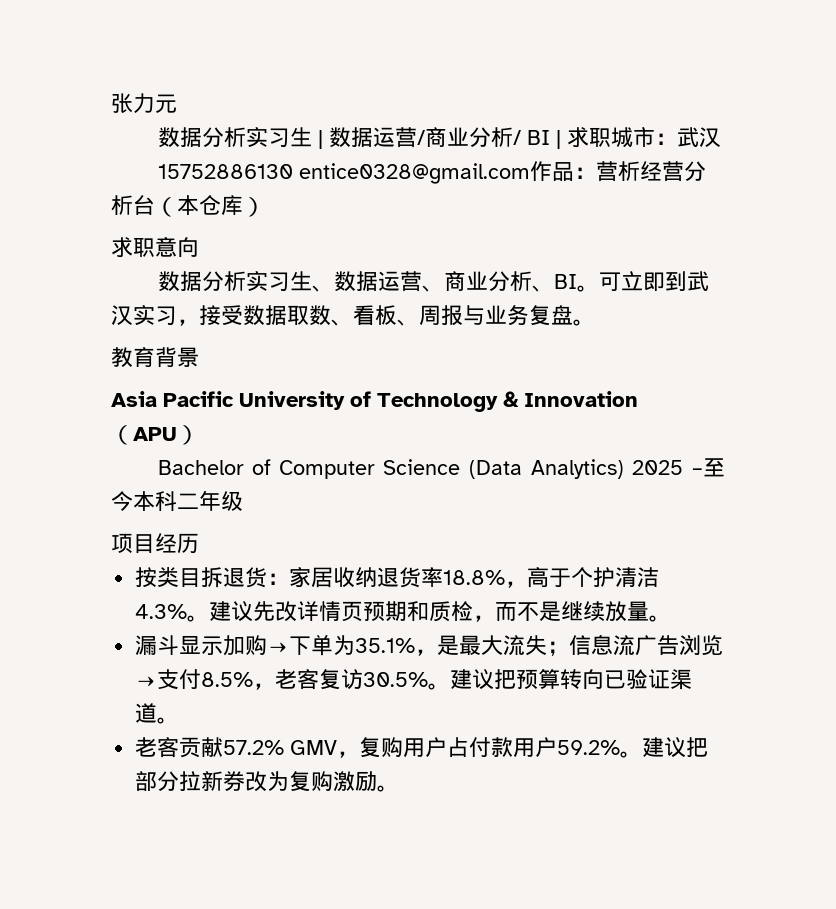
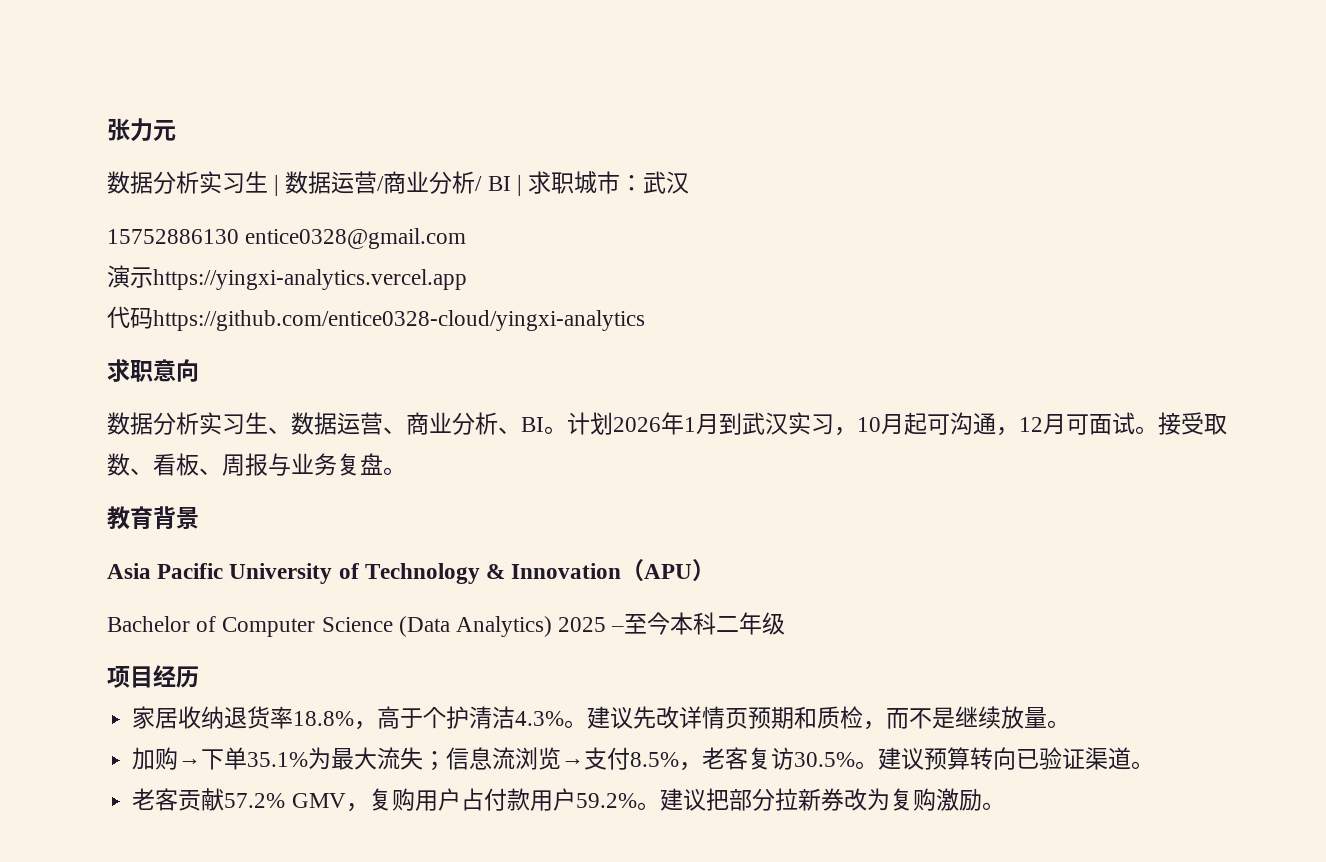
- 15752886130 entice0328@gmail.com作品：营析经营分析台（本仓库）
+ 15752886130 entice0328@gmail.com
+ 演示https://yingxi-analytics.vercel.app
+ 代码https://github.com/entice0328-cloud/yingxi-analytics
- 可立即到武汉实习，接受数据取数、看板、周报与业务复盘。
+ 计划2026年1月到武汉实习，10月起可沟通，12月可面试。接受取数、看板、周报与业务复盘。
- 按类目拆退货：家居收纳退货率18.8%，高于个护清洁4.3%。
+ 家居收纳退货率18.8%，高于个护清洁4.3%。
- 漏斗显示加购→下单为35.1%，是最大流失；信息流广告浏览→支付8.5%，老客复访30.5%。
+ 加购→下单35.1%为最大流失；信息流浏览→支付8.5%，老客复访30.5%。
- 建议把预算转向已验证渠道。
+ 建议预算转向已验证渠道。

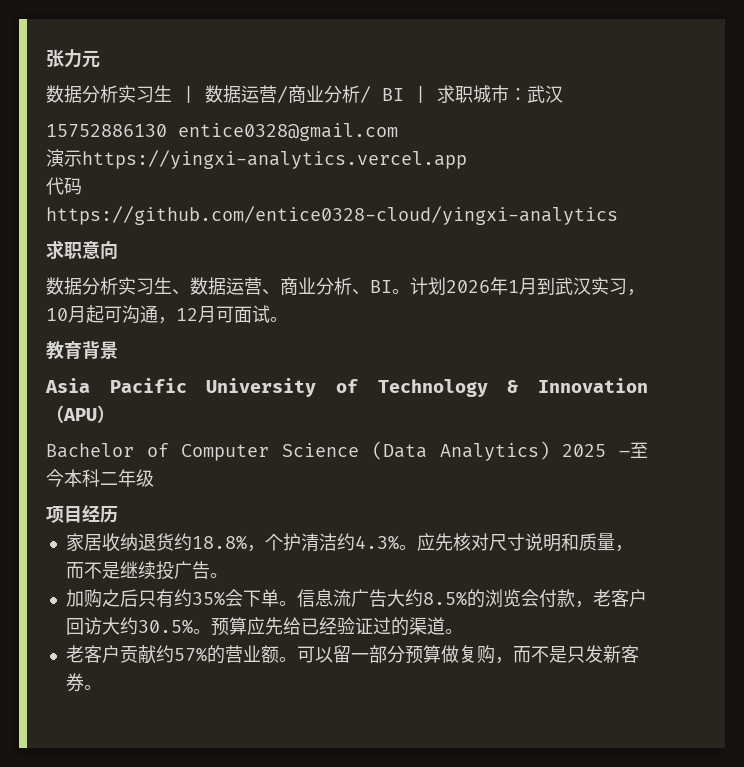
- 接受取数、看板、周报与业务复盘。
- 家居收纳退货率18.8%，高于个护清洁4.3%。建议先改详情页预期和质检，而不是继续放量。
+ 家居收纳退货约18.8%，个护清洁约4.3%。应先核对尺寸说明和质量，而不是继续投广告。
- 加购→下单35.1%为最大流失；信息流浏览→支付8.5%，老客复访30.5%。建议预算转向已验证渠道。
- 老客贡献57.2% GMV，复购用户占付款用户59.2%。建议把部分拉新券改为复购激励。
+ 加购之后只有约35%会下单。信息流广告大约8.5%的浏览会付款，老客户回访大约30.5%。预算应先给已经验证过的渠道。
+ 老客户贡献约57%的营业额。可以留一部分预算做复购，而不是只发新客券。

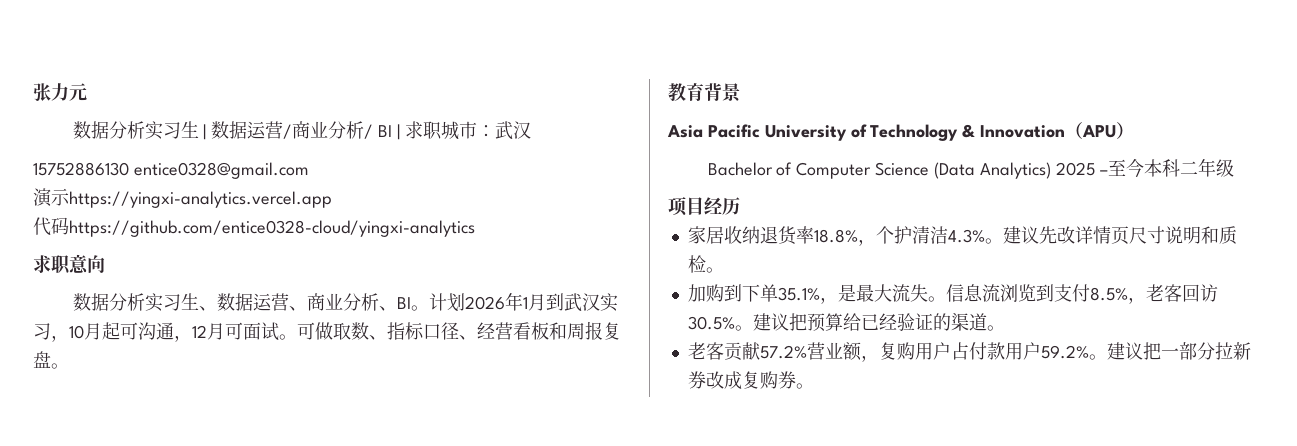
+ 可做取数、指标口径、经营看板和周报复盘。
- 家居收纳退货约18.8%，个护清洁约4.3%。应先核对尺寸说明和质量，而不是继续投广告。
- 加购之后只有约35%会下单。信息流广告大约8.5%的浏览会付款，老客户回访大约30.5%。预算应先给已经验证过的渠道。
+ 家居收纳退货率18.8%，个护清洁4.3%。建议先改详情页尺寸说明和质检。
+ 加购到下单35.1%，是最大流失。信息流浏览到支付8.5%，老客回访30.5%。建议把预算给已经验证的渠道。
- 老客户贡献约57%的营业额。可以留一部分预算做复购，而不是只发新客券。
+ 老客贡献57.2%营业额，复购用户占付款用户59.2%。建议把一部分拉新券改成复购券。

